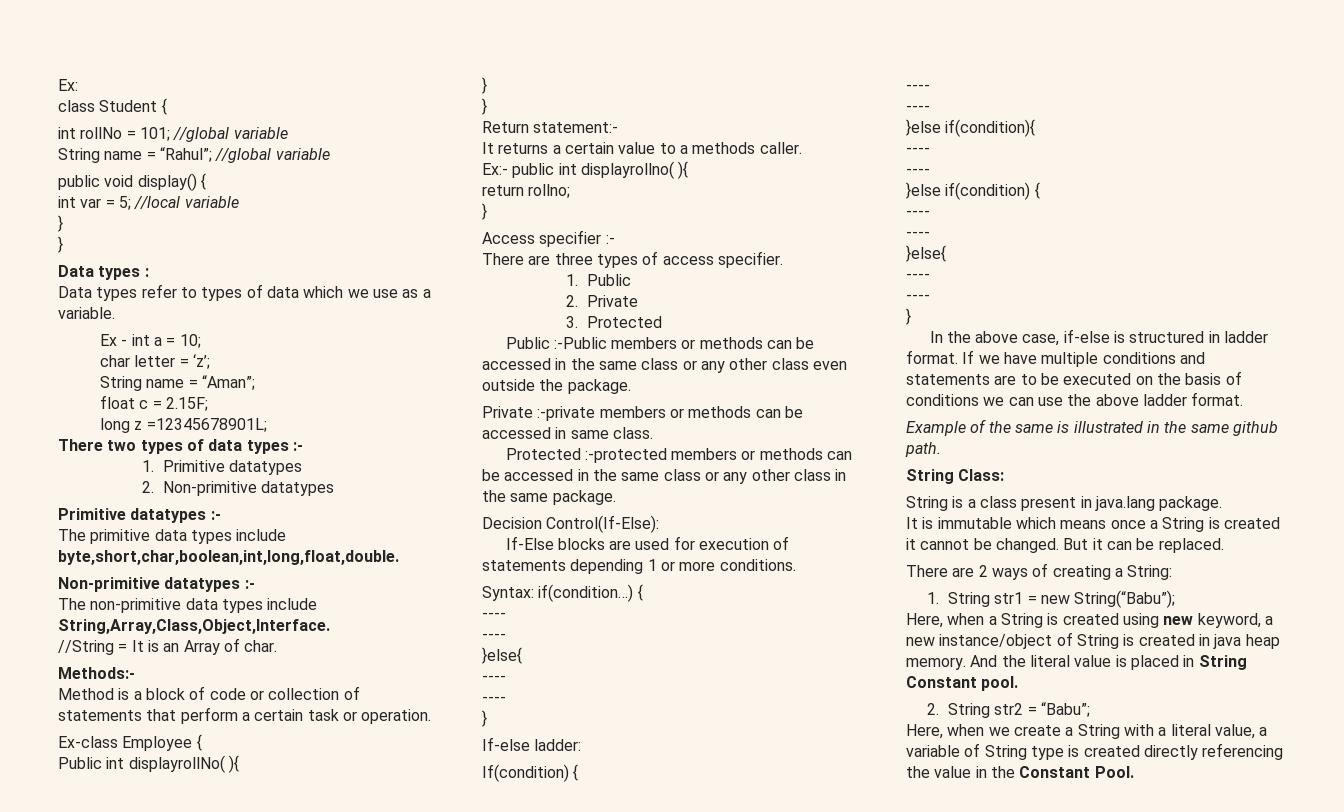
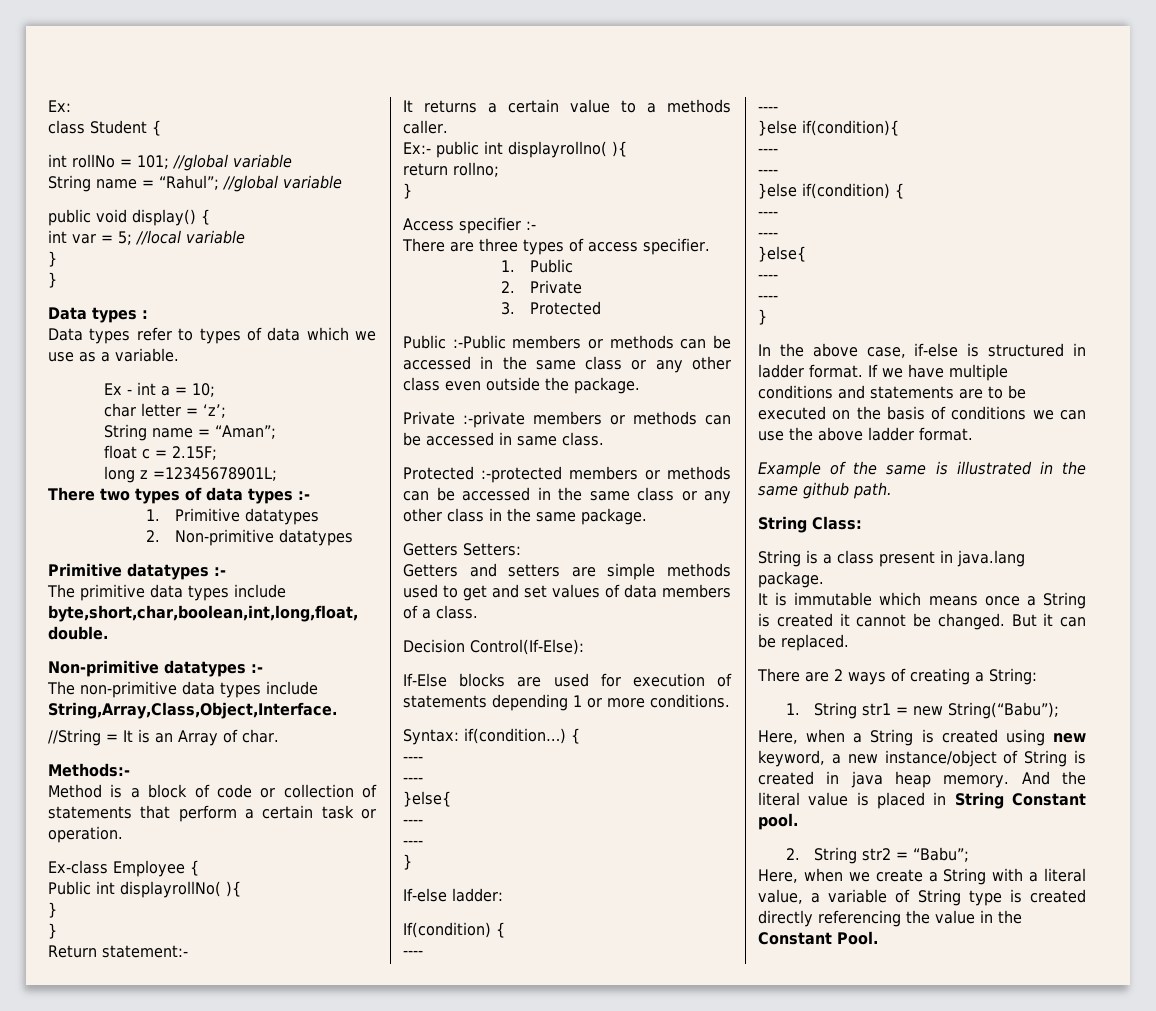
+ Getters Setters:
+ Getters and setters are simple methods used to get and set values of data members of a class.

